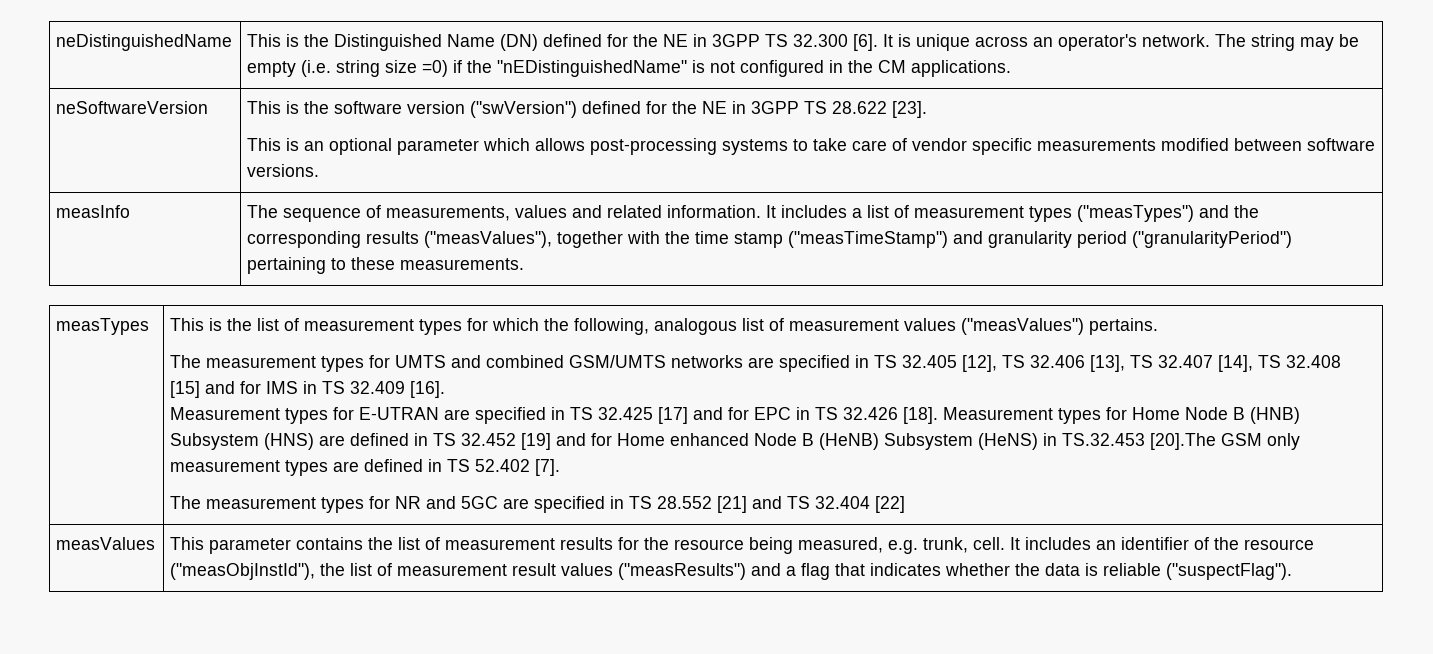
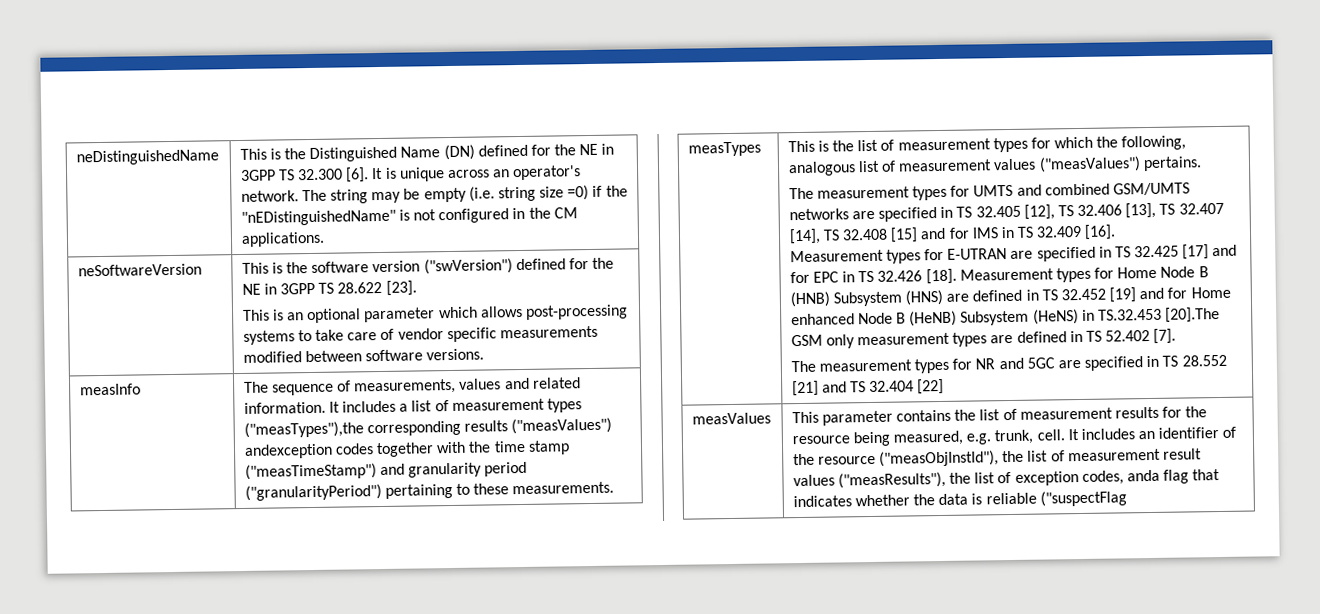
- measInfo | The sequence of measurements, values and related information. It includes a list of measurement types ("measTypes") and the corresponding results ("measValues"), together with the time stamp ("measTimeStamp") and granularity period ("granularityPeriod") pertaining to these measurements.
+ measInfo | The sequence of measurements, values and related information. It includes a list of measurement types ("measTypes"),the corresponding results ("measValues") andexception codes together with the time stamp ("measTimeStamp") and granularity period ("granularityPeriod") pertaining to these measurements.
- It includes an identifier of the resource ("measObjInstId"), the list of measurement result values ("measResults") and a flag that indicates whether the data is reliable ("suspectFlag").
+ It includes an identifier of the resource ("measObjInstId"), the list of measurement result values ("measResults"), the list of exception codes, anda flag that indicates whether the data is reliable ("suspectFlag

